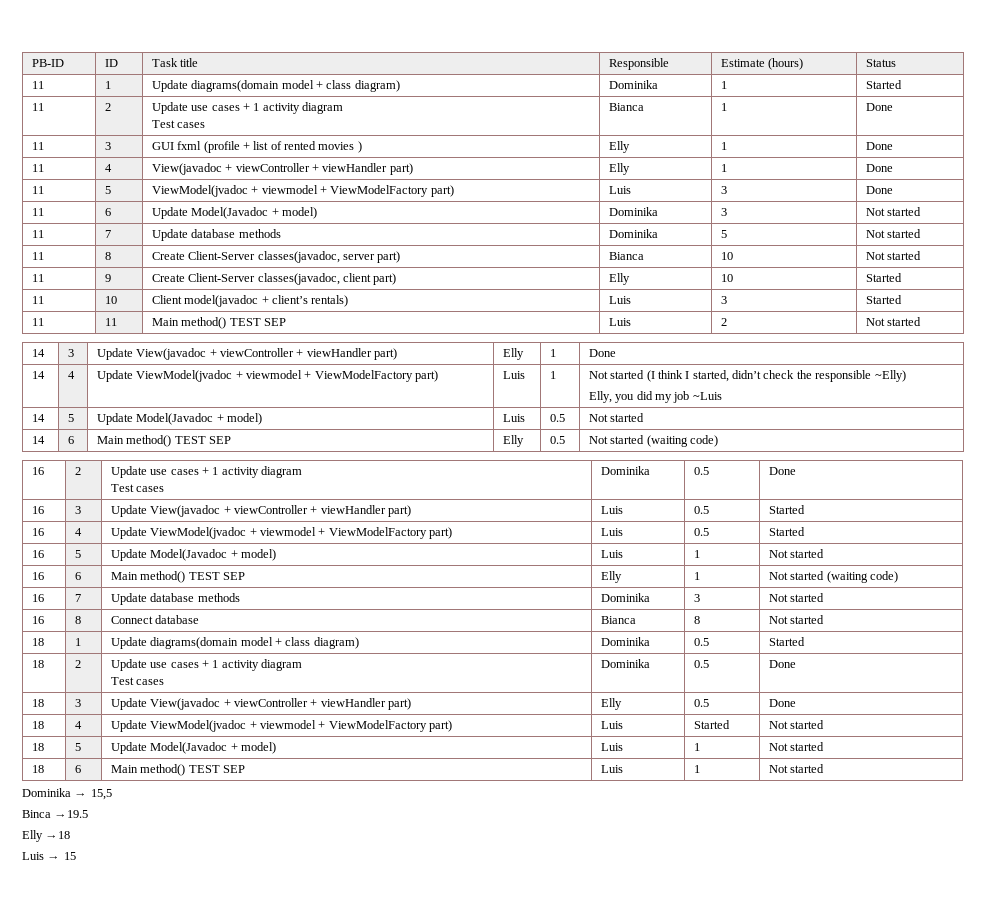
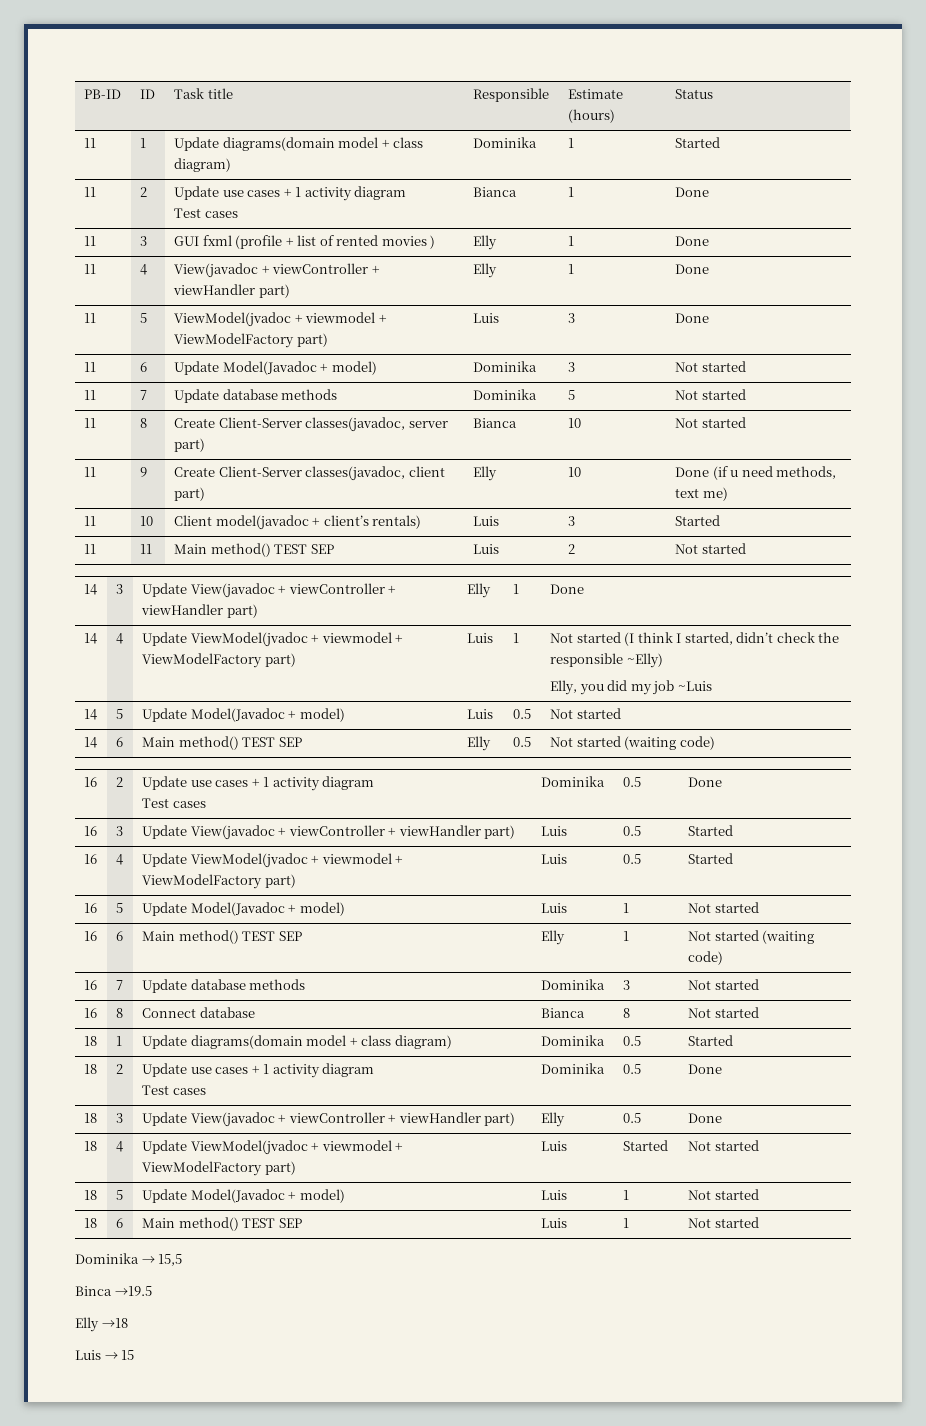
- 11 | 9 | Create Client-Server classes(javadoc, client part) | Elly | 10 | Started
+ 11 | 9 | Create Client-Server classes(javadoc, client part) | Elly | 10 | Done (if u need methods, text me)

